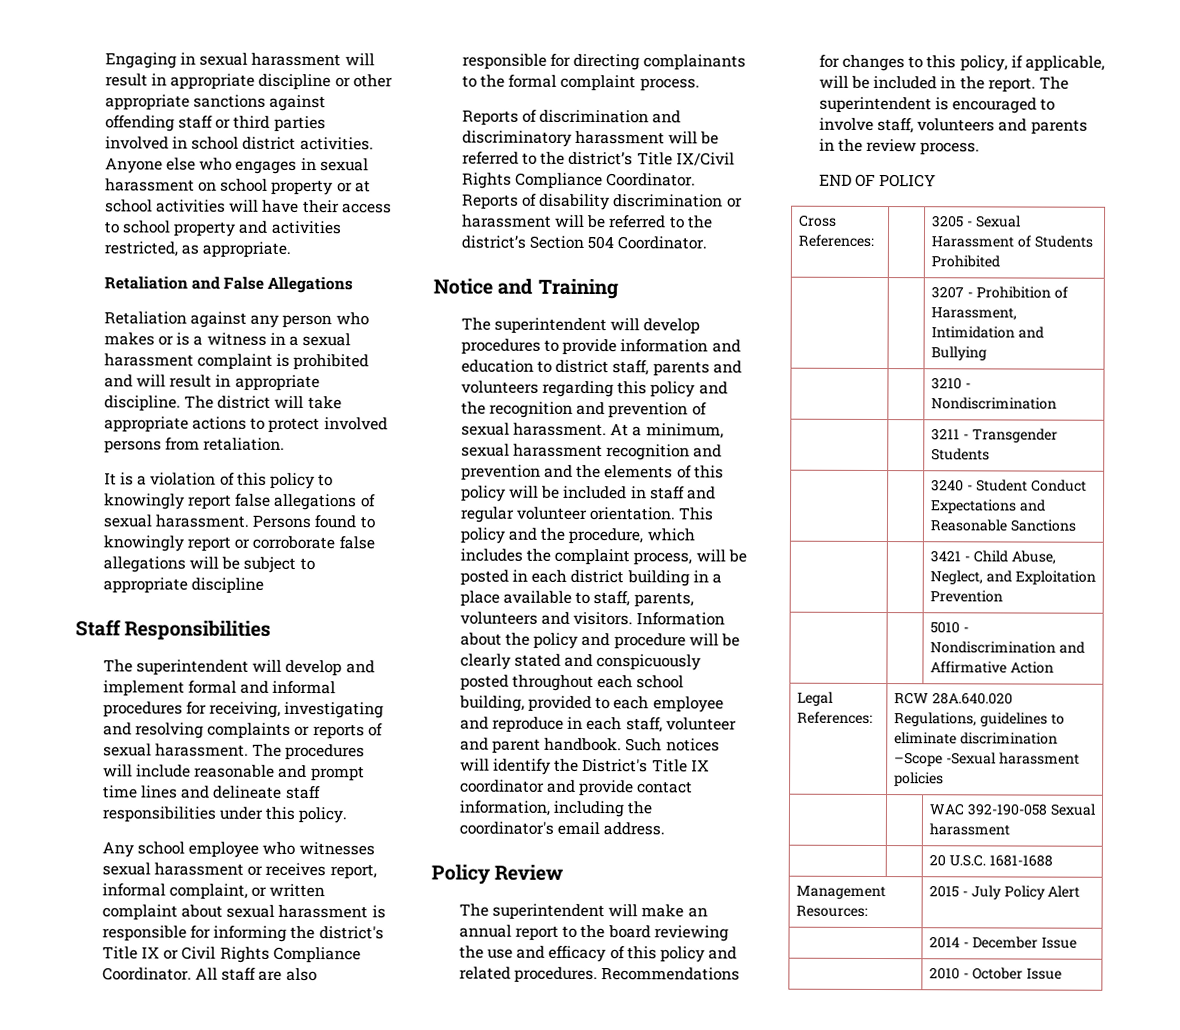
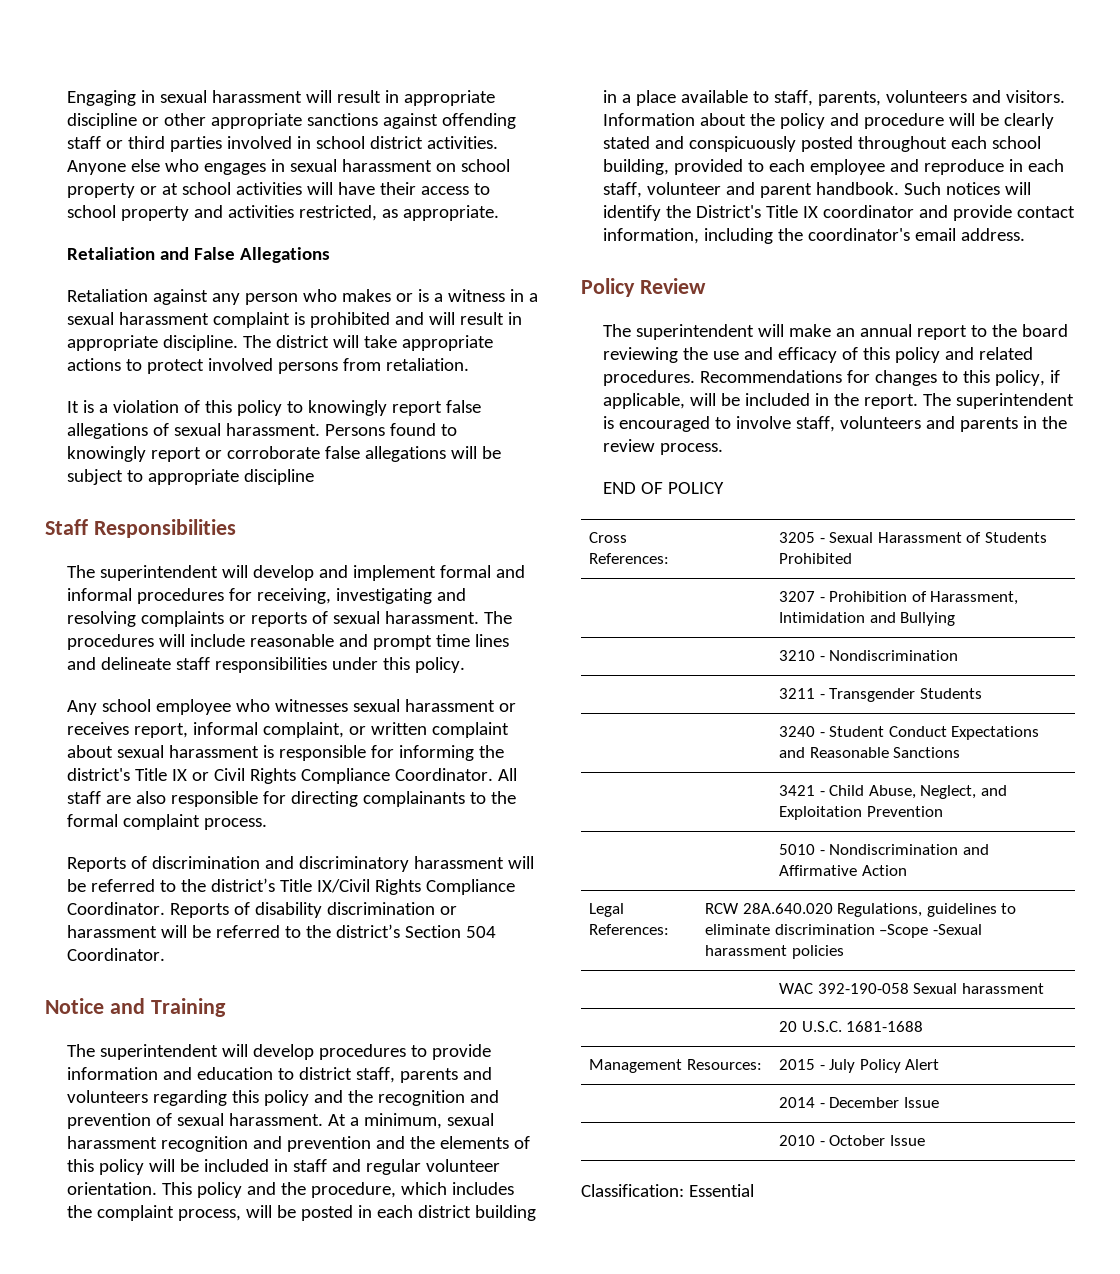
+ Classification: Essential

